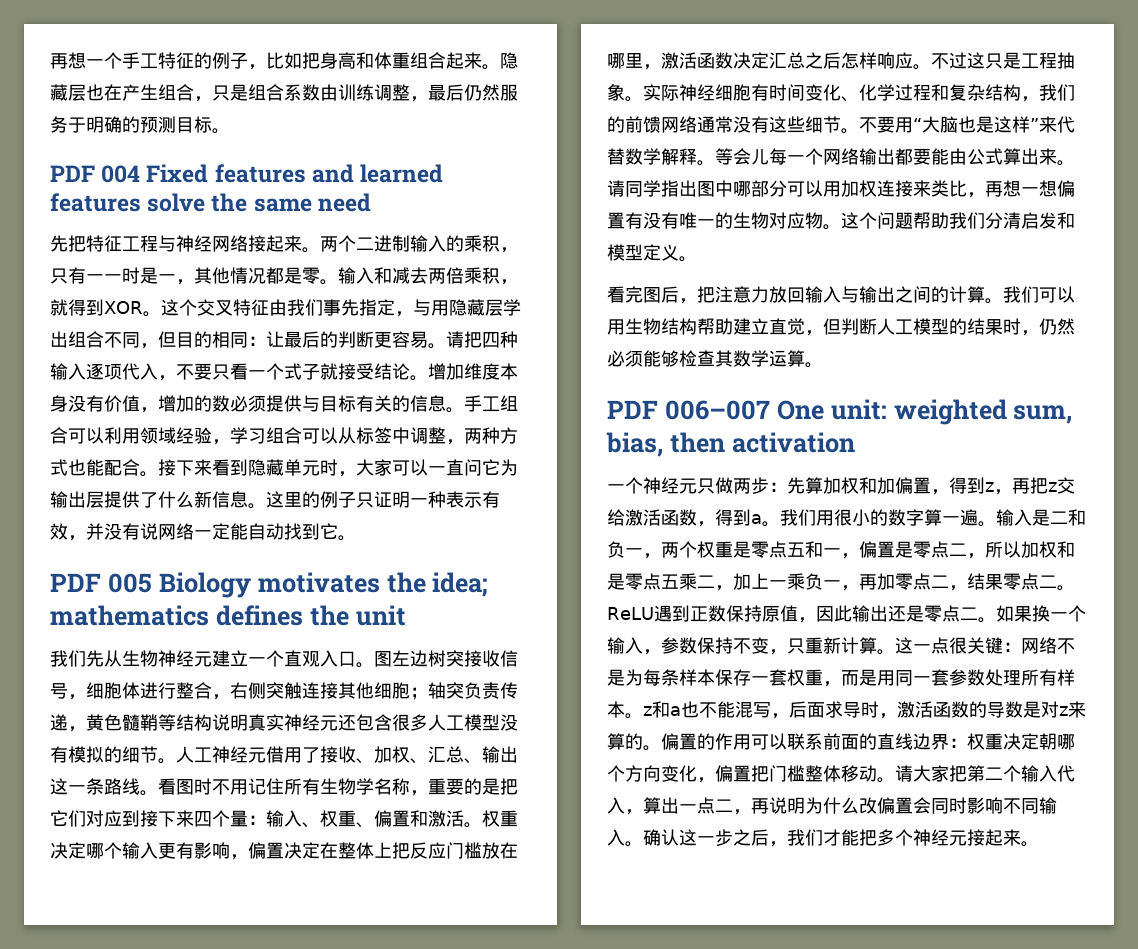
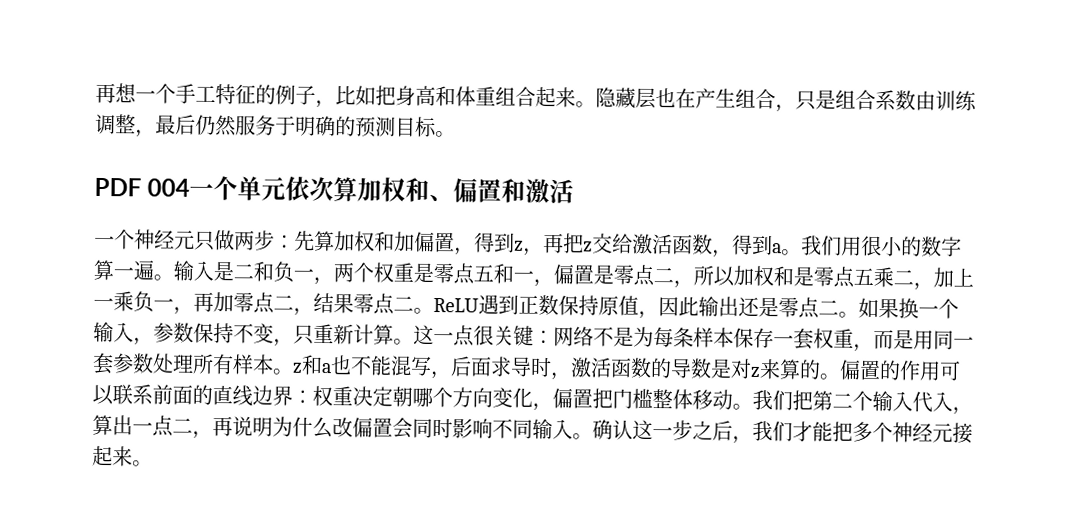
- PDF 004 Fixed features and learned features solve the same need
- 先把特征工程与神经网络接起来。两个二进制输入的乘积，只有一一时是一，其他情况都是零。输入和减去两倍乘积，就得到XOR。这个交叉特征由我们事先指定，与用隐藏层学出组合不同，但目的相同：让最后的判断更容易。请把四种输入逐项代入，不要只看一个式子就接受结论。增加维度本身没有价值，增加的数必须提供与目标有关的信息。手工组合可以利用领域经验，学习组合可以从标签中调整，两种方式也能配合。接下来看到隐藏单元时，大家可以一直问它为输出层提供了什么新信息。这里的例子只证明一种表示有效，并没有说网络一定能自动找到它。
- PDF 005 Biology motivates the idea; mathematics defines the unit
- 我们先从生物神经元建立一个直观入口。图左边树突接收信号，细胞体进行整合，右侧突触连接其他细胞；轴突负责传递，黄色髓鞘等结构说明真实神经元还包含很多人工模型没有模拟的细节。人工神经元借用了接收、加权、汇总、输出这一条路线。看图时不用记住所有生物学名称，重要的是把它们对应到接下来四个量：输入、权重、偏置和激活。权重决定哪个输入更有影响，偏置决定在整体上把反应门槛放在哪里，激活函数决定汇总之后怎样响应。不过这只是工程抽象。实际神经细胞有时间变化、化学过程和复杂结构，我们的前馈网络通常没有这些细节。不要用“大脑也是这样”来代替数学解释。等会儿每一个网络输出都要能由公式算出来。请同学指出图中哪部分可以用加权连接来类比，再想一想偏置有没有唯一的生物对应物。这个问题帮助我们分清启发和模型定义。
- 看完图后，把注意力放回输入与输出之间的计算。我们可以用生物结构帮助建立直觉，但判断人工模型的结果时，仍然必须能够检查其数学运算。
- PDF 006–007 One unit: weighted sum, bias, then activation
+ PDF 004一个单元依次算加权和、偏置和激活
- 请大家把第二个输入代入，算出一点二，再说明为什么改偏置会同时影响不同输入。
+ 我们把第二个输入代入，算出一点二，再说明为什么改偏置会同时影响不同输入。

